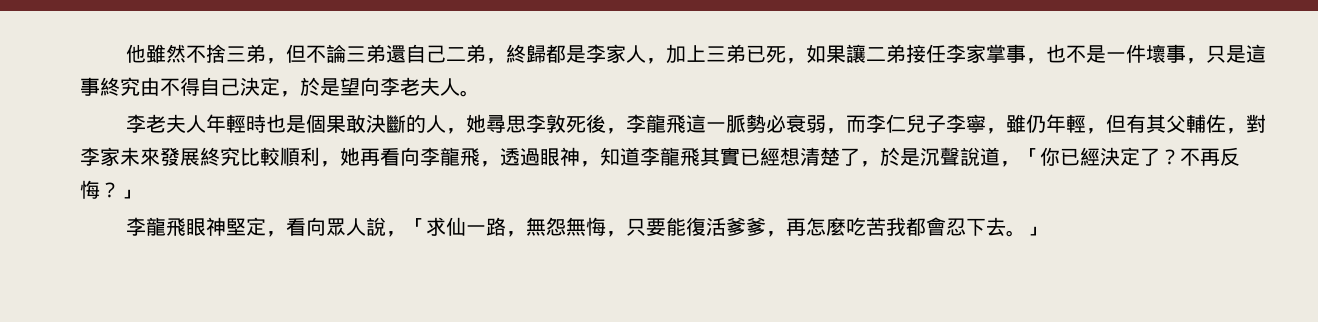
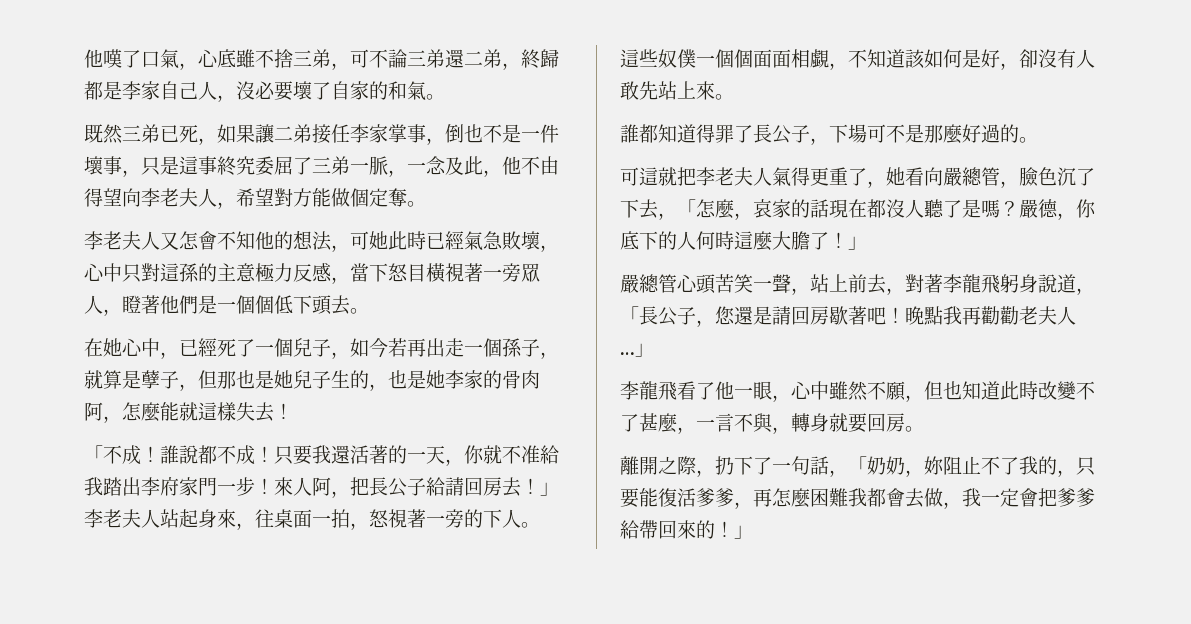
- 他雖然不捨三弟，但不論三弟還自己二弟，終歸都是李家人，加上三弟已死，如果讓二弟接任李家掌事，也不是一件壞事，只是這事終究由不得自己決定，於是望向李老夫人。
- 李老夫人年輕時也是個果敢決斷的人，她尋思李敦死後，李龍飛這一脈勢必衰弱，而李仁兒子李寧，雖仍年輕，但有其父輔佐，對李家未來發展終究比較順利，她再看向李龍飛，透過眼神，知道李龍飛其實已經想清楚了，於是沉聲說道，「你已經決定了？不再反悔？」
- 李龍飛眼神堅定，看向眾人說，「求仙一路，無怨無悔，只要能復活爹爹，再怎麼吃苦我都會忍下去。」
+ 他嘆了口氣，心底雖不捨三弟，可不論三弟還二弟，終歸都是李家自己人，沒必要壞了自家的和氣。
+ 既然三弟已死，如果讓二弟接任李家掌事，倒也不是一件壞事，只是這事終究委屈了三弟一脈，一念及此，他不由得望向李老夫人，希望對方能做個定奪。
+ 李老夫人又怎會不知他的想法，可她此時已經氣急敗壞，心中只對這孫的主意極力反感，當下怒目橫視著一旁眾人，瞪著他們是一個個低下頭去。
+ 在她心中，已經死了一個兒子，如今若再出走一個孫子，就算是孽子，但那也是她兒子生的，也是她李家的骨肉阿，怎麼能就這樣失去！
+ 「不成！誰說都不成！只要我還活著的一天，你就不准給我踏出李府家門一步！來人阿，把長公子給請回房去！」李老夫人站起身來，往桌面一拍，怒視著一旁的下人。
+ 這些奴僕一個個面面相覷，不知道該如何是好，卻沒有人敢先站上來。
+ 誰都知道得罪了長公子，下場可不是那麼好過的。
+ 可這就把李老夫人氣得更重了，她看向嚴總管，臉色沉了下去，「怎麼，哀家的話現在都沒人聽了是嗎？嚴德，你底下的人何時這麼大膽了！」
+ 嚴總管心頭苦笑一聲，站上前去，對著李龍飛躬身說道，「長公子，您還是請回房歇著吧！晚點我再勸勸老夫人…」
+ 李龍飛看了他一眼，心中雖然不願，但也知道此時改變不了甚麼，一言不與，轉身就要回房。
+ 離開之際，扔下了一句話，「奶奶，妳阻止不了我的，只要能復活爹爹，再怎麼困難我都會去做，我一定會把爹爹給帶回來的！」

